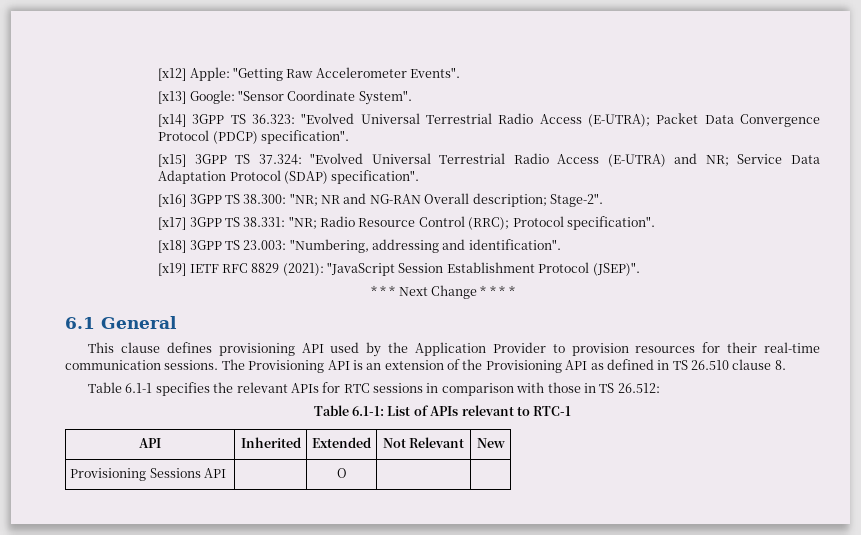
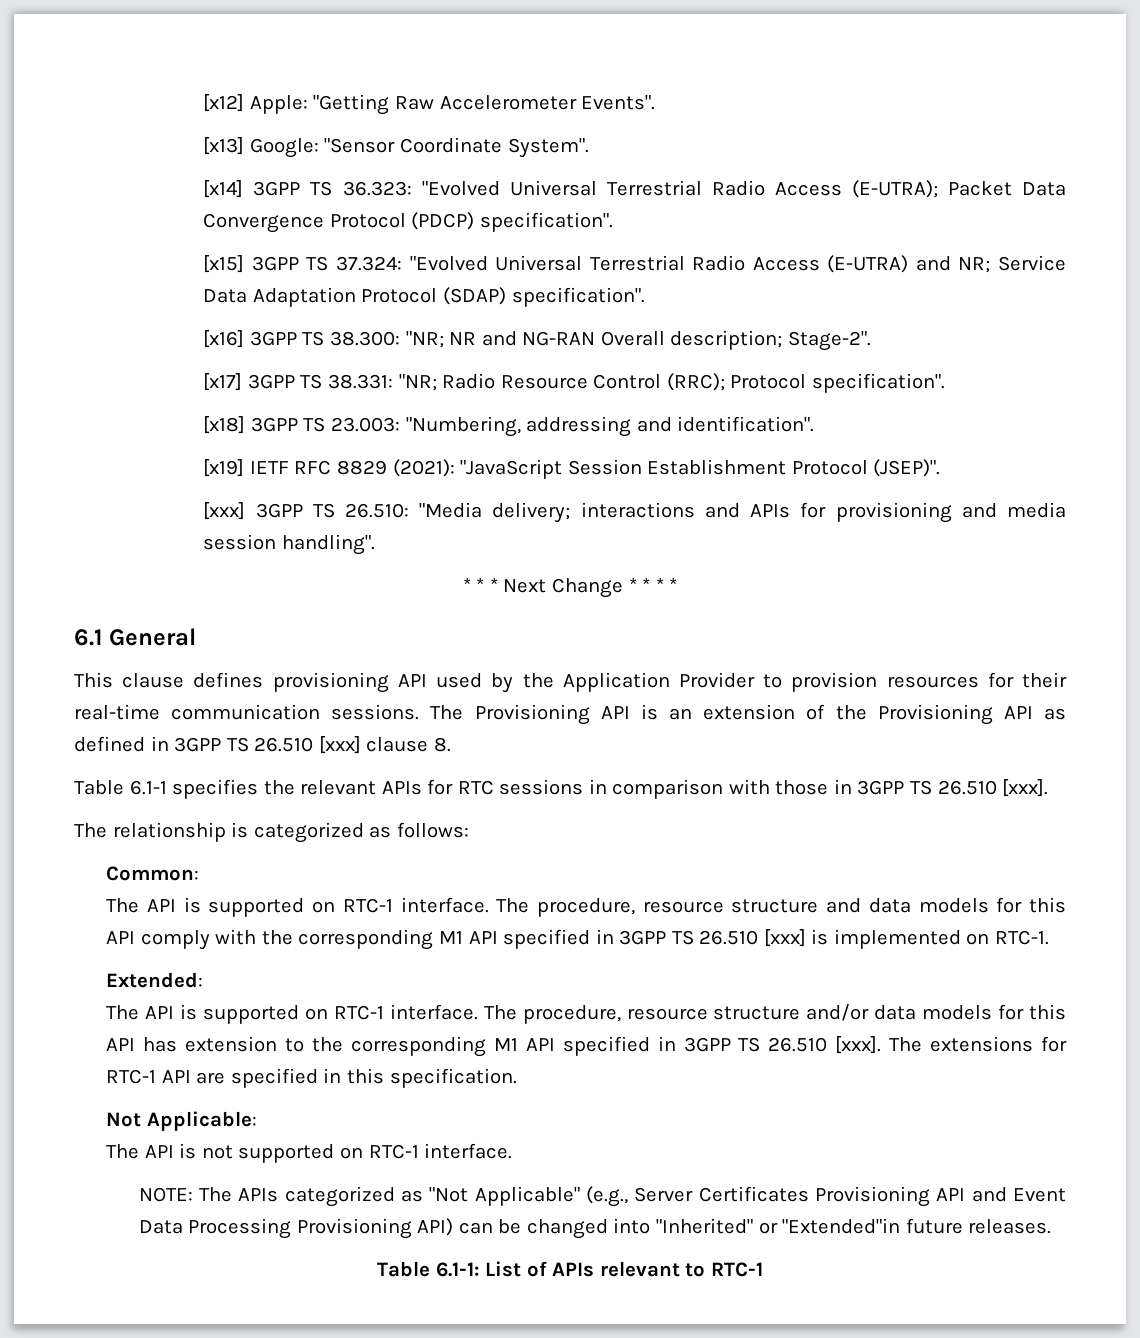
+ [xxx] 3GPP TS 26.510: "Media delivery; interactions and APIs for provisioning and media session handling".
- The Provisioning API is an extension of the Provisioning API as defined in TS 26.510 clause 8.
+ The Provisioning API is an extension of the Provisioning API as defined in 3GPP TS 26.510 [xxx] clause 8.
- Table 6.1-1 specifies the relevant APIs for RTC sessions in comparison with those in TS 26.512:
+ Table 6.1-1 specifies the relevant APIs for RTC sessions in comparison with those in 3GPP TS 26.510 [xxx].
+ The relationship is categorized as follows:
+ Common:
+ The API is supported on RTC-1 interface. The procedure, resource structure and data models for this API comply with the corresponding M1 API specified in 3GPP TS 26.510 [xxx] is implemented on RTC-1.
+ Extended:
+ The API is supported on RTC-1 interface. The procedure, resource structure and/or data models for this API has extension to the corresponding M1 API specified in 3GPP TS 26.510 [xxx]. The extensions for RTC-1 API are specified in this specification.
+ Not Applicable:
+ The API is not supported on RTC-1 interface.
+ NOTE: The APIs categorized as "Not Applicable" (e.g., Server Certificates Provisioning API and Event Data Processing Provisioning API) can be changed into "Inherited" or "Extended"in future releases.
- API | Inherited | Extended | Not Relevant | New
- Provisioning Sessions API | | O | |

